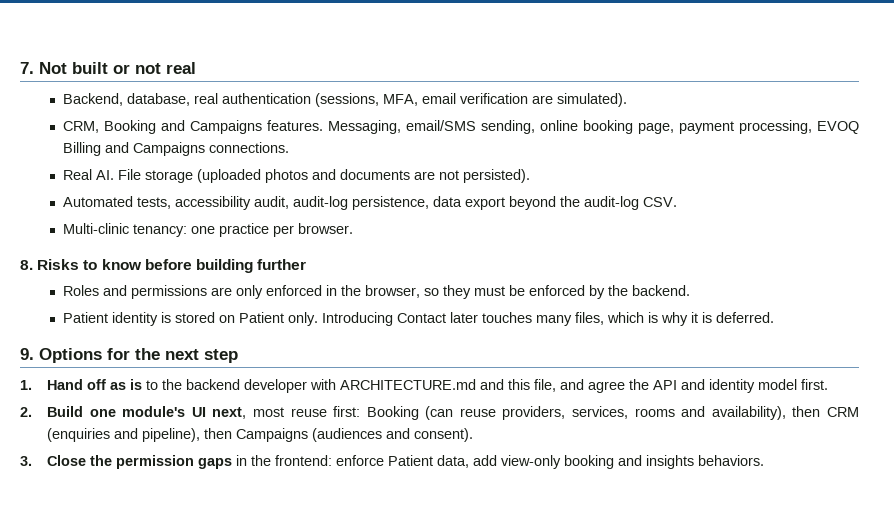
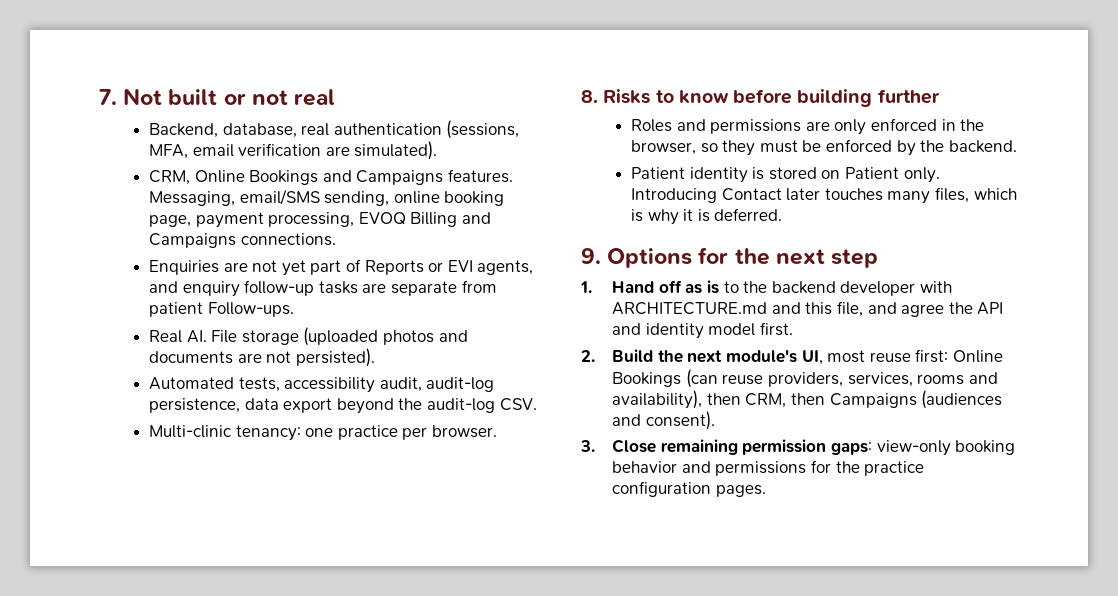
- CRM, Booking and Campaigns features.
+ CRM, Online Bookings and Campaigns features.
+ Enquiries are not yet part of Reports or EVI agents, and enquiry follow-up tasks are separate from patient Follow-ups.
- 2. Build one module's UI next, most reuse first: Booking (can reuse providers, services, rooms and availability), then CRM (enquiries and pipeline), then Campaigns (audiences and consent).
+ 2. Build the next module's UI, most reuse first: Online Bookings (can reuse providers, services, rooms and availability), then CRM, then Campaigns (audiences and consent).
- 3. Close the permission gaps in the frontend: enforce Patient data, add view-only booking and insights behaviors.
+ 3. Close remaining permission gaps: view-only booking behavior and permissions for the practice configuration pages.

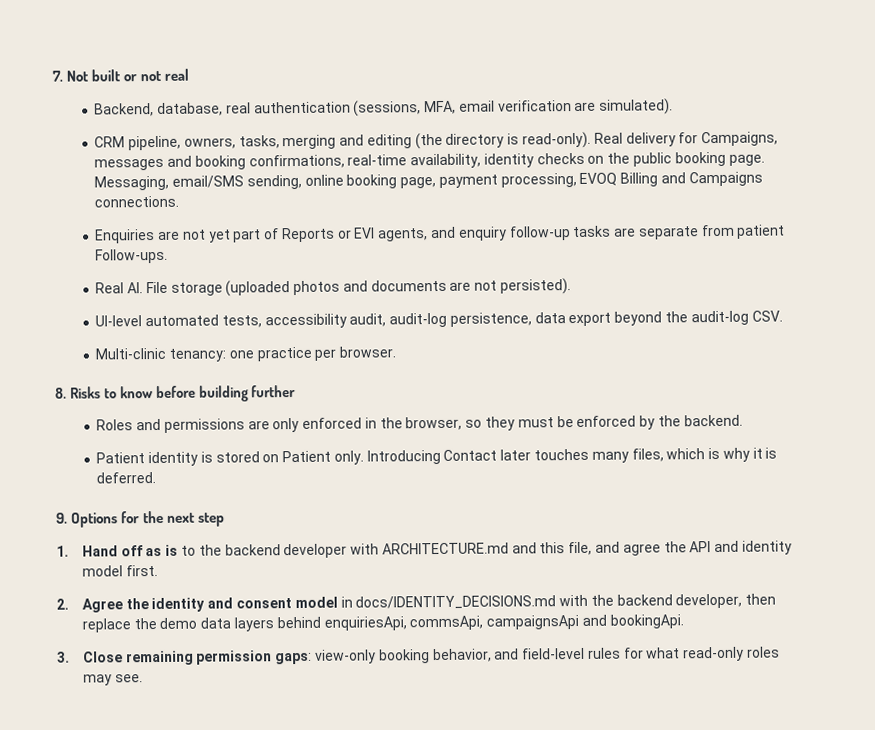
- CRM, Online Bookings and Campaigns features.
+ CRM pipeline, owners, tasks, merging and editing (the directory is read-only). Real delivery for Campaigns, messages and booking confirmations, real-time availability, identity checks on the public booking page.
- Automated tests, accessibility audit, audit-log persistence, data export beyond the audit-log CSV.
+ UI-level automated tests, accessibility audit, audit-log persistence, data export beyond the audit-log CSV.
- 2. Build the next module's UI, most reuse first: Online Bookings (can reuse providers, services, rooms and availability), then CRM, then Campaigns (audiences and consent).
+ 2. Agree the identity and consent model in docs/IDENTITY_DECISIONS.md with the backend developer, then replace the demo data layers behind enquiriesApi, commsApi, campaignsApi and bookingApi.
- 3. Close remaining permission gaps: view-only booking behavior and permissions for the practice configuration pages.
+ 3. Close remaining permission gaps: view-only booking behavior, and field-level rules for what read-only roles may see.

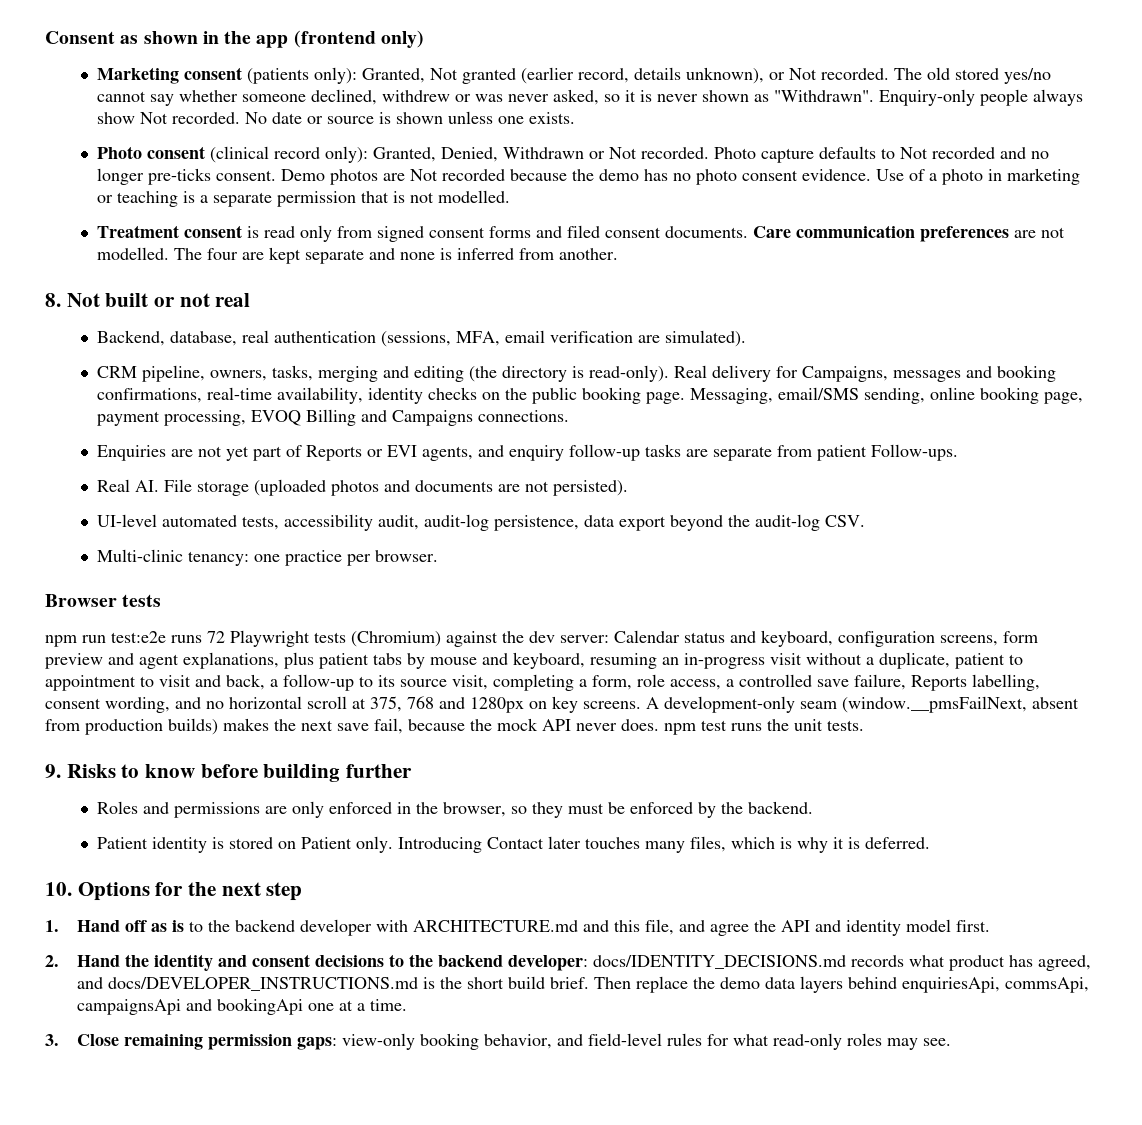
- 7. Not built or not real
+ Consent as shown in the app (frontend only)
+ Marketing consent (patients only): Granted, Not granted (earlier record, details unknown), or Not recorded. The old stored yes/no cannot say whether someone declined, withdrew or was never asked, so it is never shown as "Withdrawn". Enquiry-only people always show Not recorded. No date or source is shown unless one exists.
+ Photo consent (clinical record only): Granted, Denied, Withdrawn or Not recorded. Photo capture defaults to Not recorded and no longer pre-ticks consent. Demo photos are Not recorded because the demo has no photo consent evidence. Use of a photo in marketing or teaching is a separate permission that is not modelled.
+ Treatment consent is read only from signed consent forms and filed consent documents. Care communication preferences are not modelled. The four are kept separate and none is inferred from another.
+ 8. Not built or not real
- 8. Risks to know before building further
+ Browser tests
+ npm run test:e2e runs 72 Playwright tests (Chromium) against the dev server: Calendar status and keyboard, configuration screens, form preview and agent explanations, plus patient tabs by mouse and keyboard, resuming an in-progress visit without a duplicate, patient to appointment to visit and back, a follow-up to its source visit, completing a form, role access, a controlled save failure, Reports labelling, consent wording, and no horizontal scroll at 375, 768 and 1280px on key screens. A development-only seam (window.__pmsFailNext, absent from production builds) makes the next save fail, because the mock API never does. npm test runs the unit tests.
+ 9. Risks to know before building further
- 9. Options for the next step
+ 10. Options for the next step
- 2. Agree the identity and consent model in docs/IDENTITY_DECISIONS.md with the backend developer, then replace the demo data layers behind enquiriesApi, commsApi, campaignsApi and bookingApi.
+ 2. Hand the identity and consent decisions to the backend developer: docs/IDENTITY_DECISIONS.md records what product has agreed, and docs/DEVELOPER_INSTRUCTIONS.md is the short build brief. Then replace the demo data layers behind enquiriesApi, commsApi, campaignsApi and bookingApi one at a time.

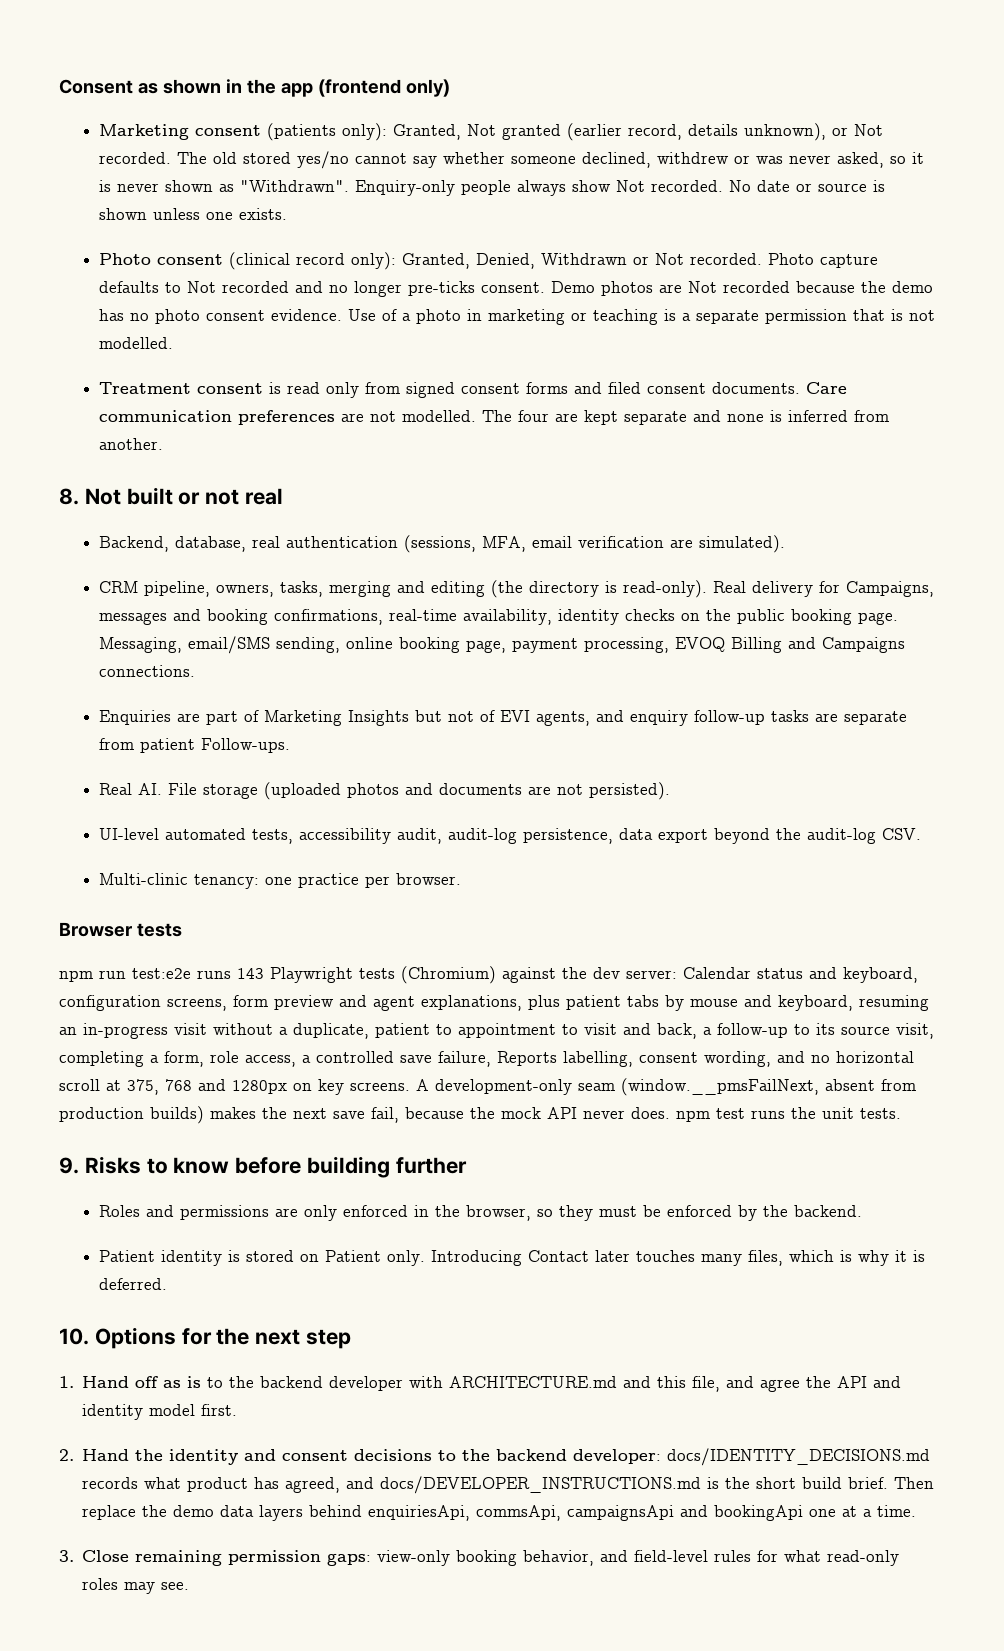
- Enquiries are not yet part of Reports or EVI agents, and enquiry follow-up tasks are separate from patient Follow-ups.
+ Enquiries are part of Marketing Insights but not of EVI agents, and enquiry follow-up tasks are separate from patient Follow-ups.
- npm run test:e2e runs 72 Playwright tests (Chromium) against the dev server:
+ npm run test:e2e runs 143 Playwright tests (Chromium) against the dev server:

